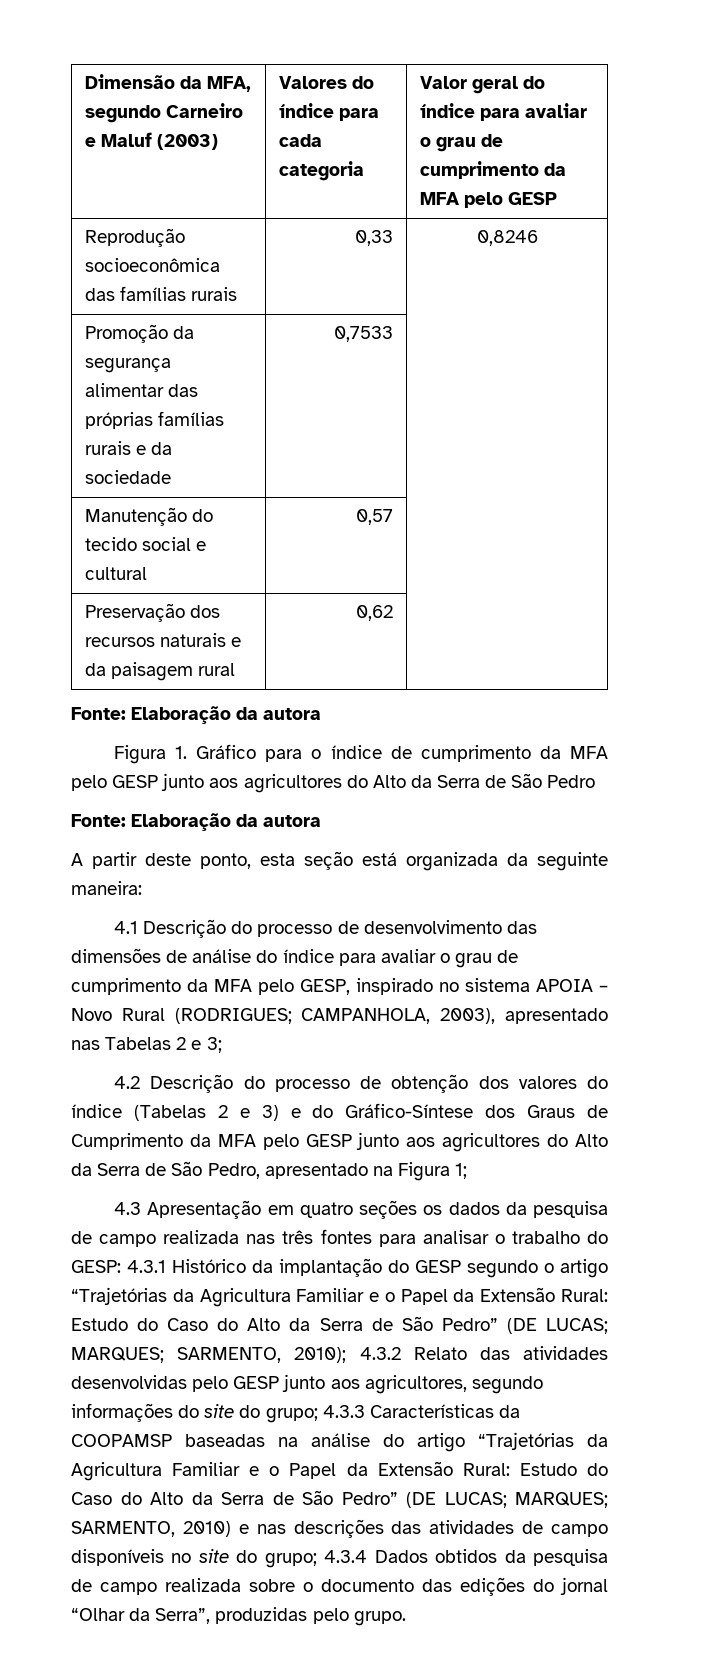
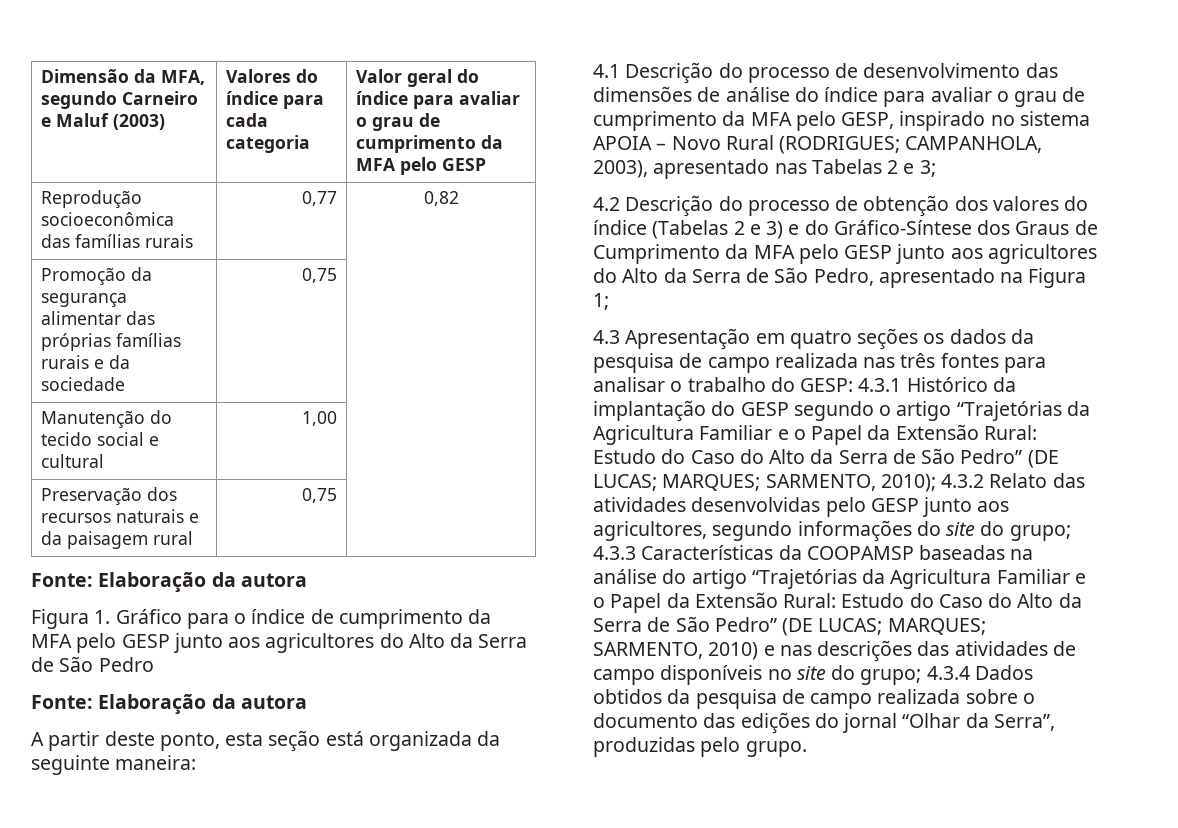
- Reprodução socioeconômica das famílias rurais | 0,33 | 0,8246
+ Reprodução socioeconômica das famílias rurais | 0,77 | 0,82
- Promoção da segurança alimentar das próprias famílias rurais e da sociedade | 0,7533 |
+ Promoção da segurança alimentar das próprias famílias rurais e da sociedade | 0,75 |
- Manutenção do tecido social e cultural | 0,57 |
+ Manutenção do tecido social e cultural | 1,00 |
- Preservação dos recursos naturais e da paisagem rural | 0,62 |
+ Preservação dos recursos naturais e da paisagem rural | 0,75 |

